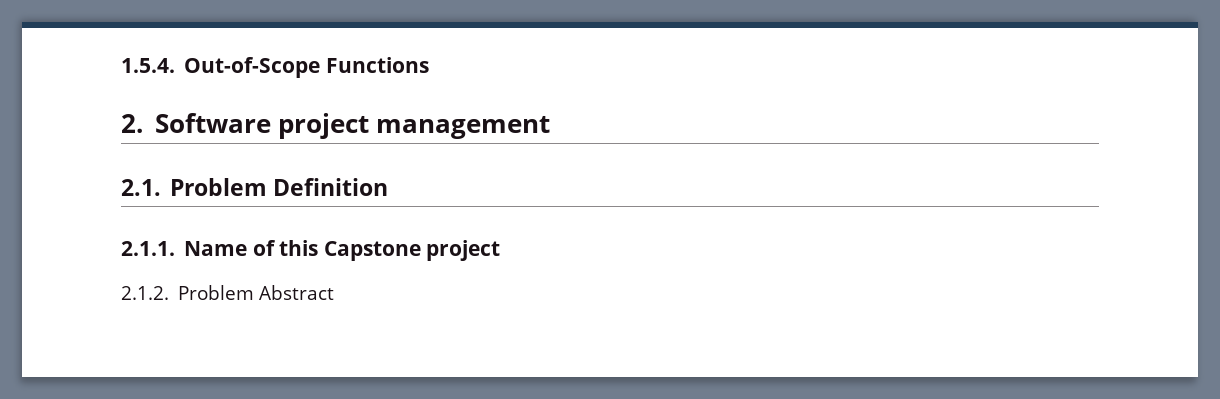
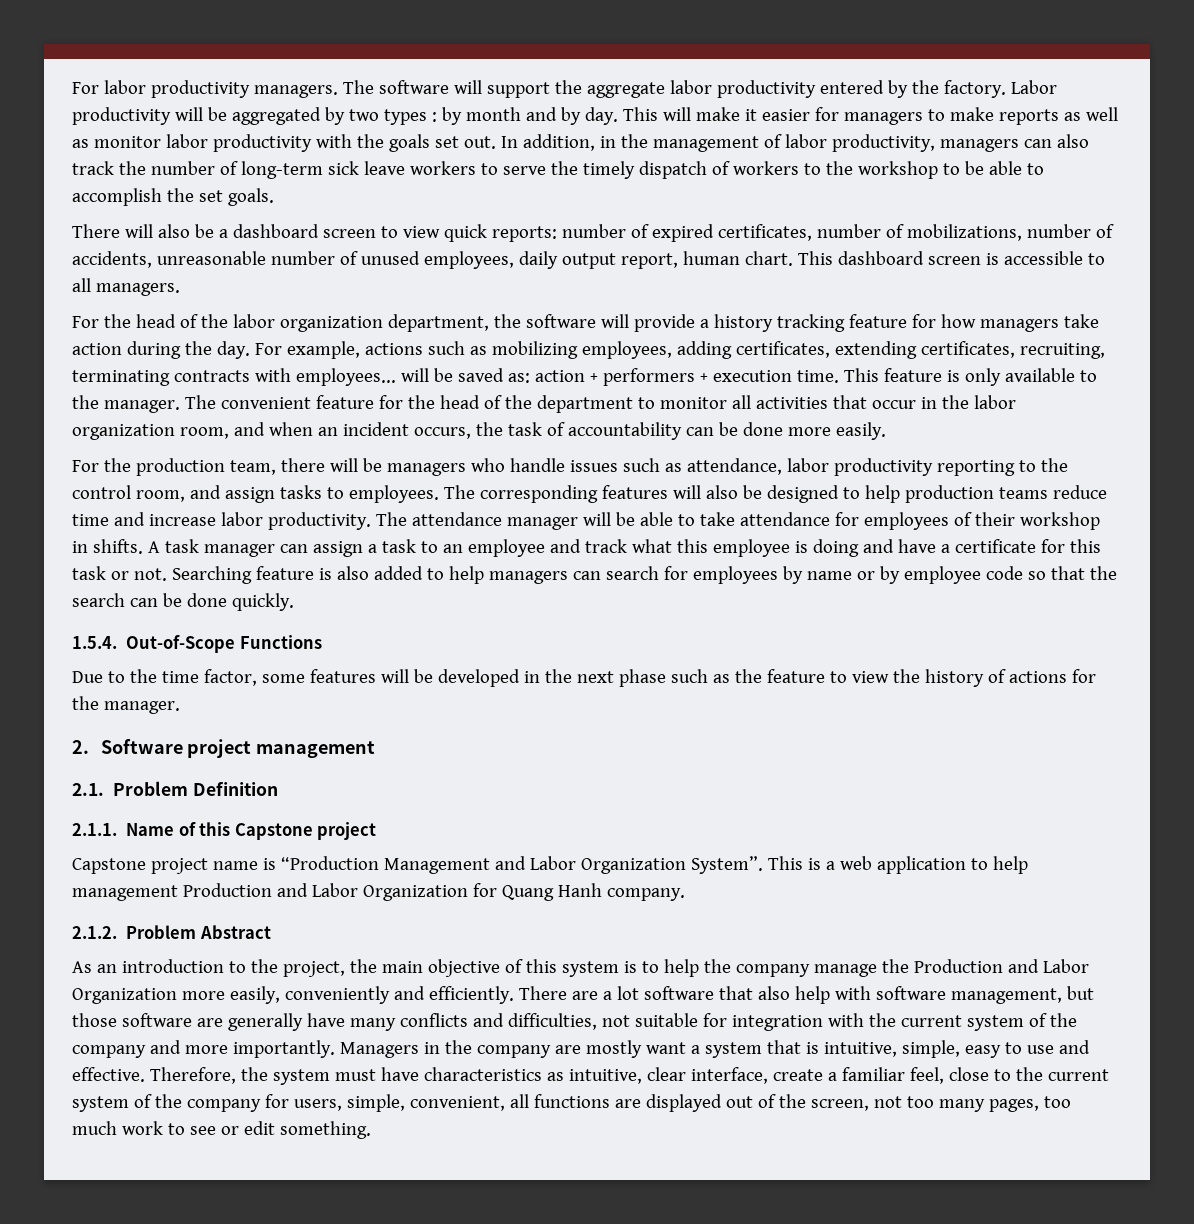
+ For labor productivity managers. The software will support the aggregate labor productivity entered by the factory. Labor productivity will be aggregated by two types : by month and by day. This will make it easier for managers to make reports as well as monitor labor productivity with the goals set out. In addition, in the management of labor productivity, managers can also track the number of long-term sick leave workers to serve the timely dispatch of workers to the workshop to be able to accomplish the set goals.
+ There will also be a dashboard screen to view quick reports: number of expired certificates, number of mobilizations, number of accidents, unreasonable number of unused employees, daily output report, human chart. This dashboard screen is accessible to all managers.
+ For the head of the labor organization department, the software will provide a history tracking feature for how managers take action during the day. For example, actions such as mobilizing employees, adding certificates, extending certificates, recruiting, terminating contracts with employees... will be saved as: action + performers + execution time. This feature is only available to the manager. The convenient feature for the head of the department to monitor all activities that occur in the labor organization room, and when an incident occurs, the task of accountability can be done more easily.
+ For the production team, there will be managers who handle issues such as attendance, labor productivity reporting to the control room, and assign tasks to employees. The corresponding features will also be designed to help production teams reduce time and increase labor productivity. The attendance manager will be able to take attendance for employees of their workshop in shifts. A task manager can assign a task to an employee and track what this employee is doing and have a certificate for this task or not. Searching feature is also added to help managers can search for employees by name or by employee code so that the search can be done quickly.
  1.5.4. Out-of-Scope Functions
+ Due to the time factor, some features will be developed in the next phase such as the feature to view the history of actions for the manager.
+ Capstone project name is “Production Management and Labor Organization System”. This is a web application to help management Production and Labor Organization for Quang Hanh company.
  2.1.2. Problem Abstract
+ As an introduction to the project, the main objective of this system is to help the company manage the Production and Labor Organization more easily, conveniently and efficiently. There are a lot software that also help with software management, but those software are generally have many conflicts and difficulties, not suitable for integration with the current system of the company and more importantly. Managers in the company are mostly want a system that is intuitive, simple, easy to use and effective. Therefore, the system must have characteristics as intuitive, clear interface, create a familiar feel, close to the current system of the company for users, simple, convenient, all functions are displayed out of the screen, not too many pages, too much work to see or edit something.

